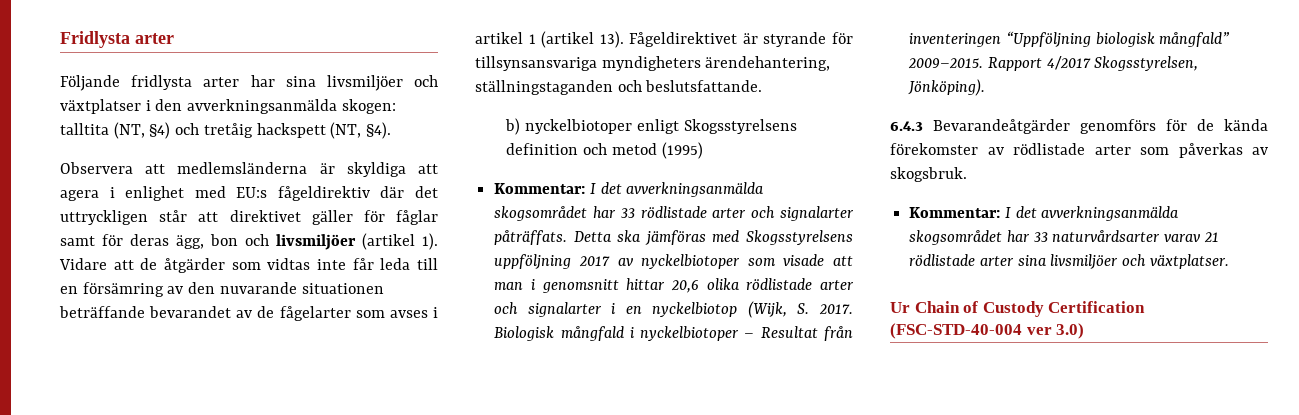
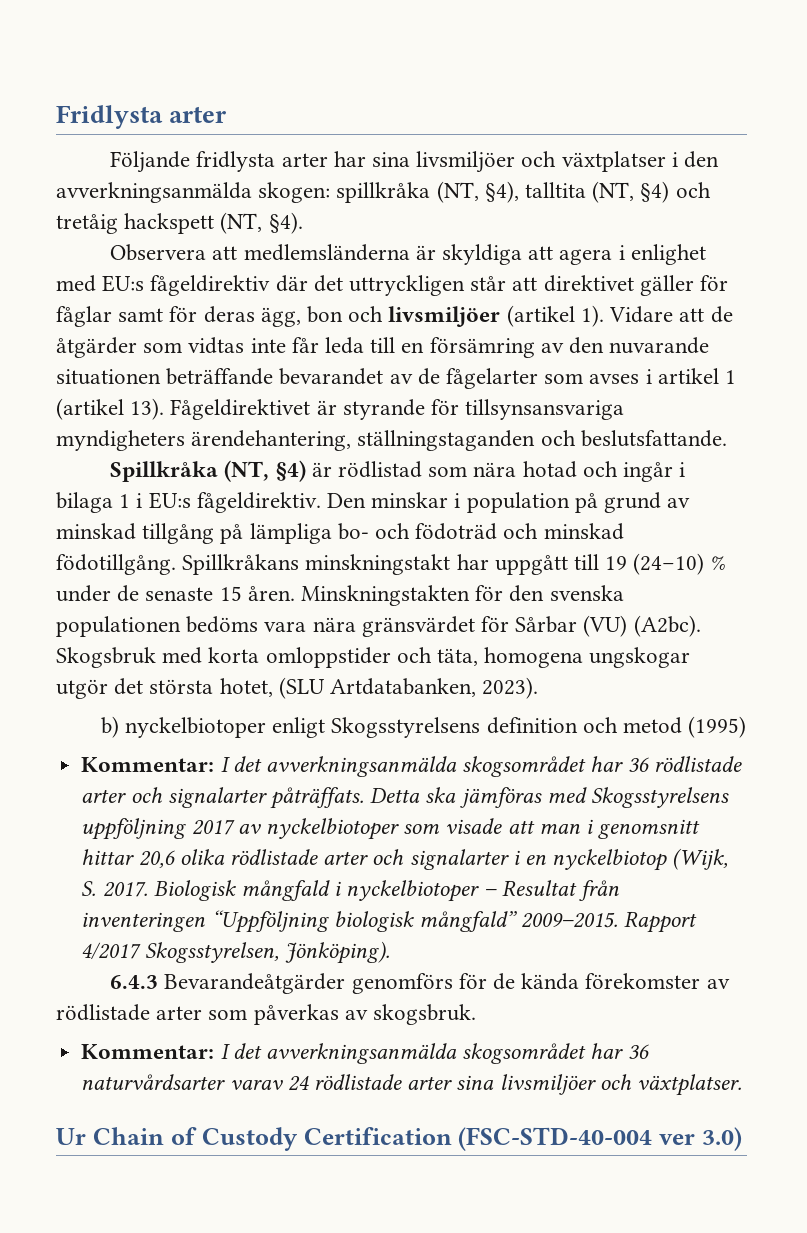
- Följande fridlysta arter har sina livsmiljöer och växtplatser i den avverkningsanmälda skogen: talltita (NT, §4) och tretåig hackspett (NT, §4).
+ Följande fridlysta arter har sina livsmiljöer och växtplatser i den avverkningsanmälda skogen: spillkråka (NT, §4), talltita (NT, §4) och tretåig hackspett (NT, §4).
+ Spillkråka (NT, §4) är rödlistad som nära hotad och ingår i bilaga 1 i EU:s fågeldirektiv. Den minskar i population på grund av minskad tillgång på lämpliga bo- och födoträd och minskad födotillgång. Spillkråkans minskningstakt har uppgått till 19 (24–10) % under de senaste 15 åren. Minskningstakten för den svenska populationen bedöms vara nära gränsvärdet för Sårbar (VU) (A2bc). Skogsbruk med korta omloppstider och täta, homogena ungskogar utgör det största hotet, (SLU Artdatabanken, 2023).
- Kommentar: I det avverkningsanmälda skogsområdet har 33 rödlistade arter och signalarter påträffats.
+ Kommentar: I det avverkningsanmälda skogsområdet har 36 rödlistade arter och signalarter påträffats.
- Kommentar: I det avverkningsanmälda skogsområdet har 33 naturvårdsarter varav 21 rödlistade arter sina livsmiljöer och växtplatser.
+ Kommentar: I det avverkningsanmälda skogsområdet har 36 naturvårdsarter varav 24 rödlistade arter sina livsmiljöer och växtplatser.

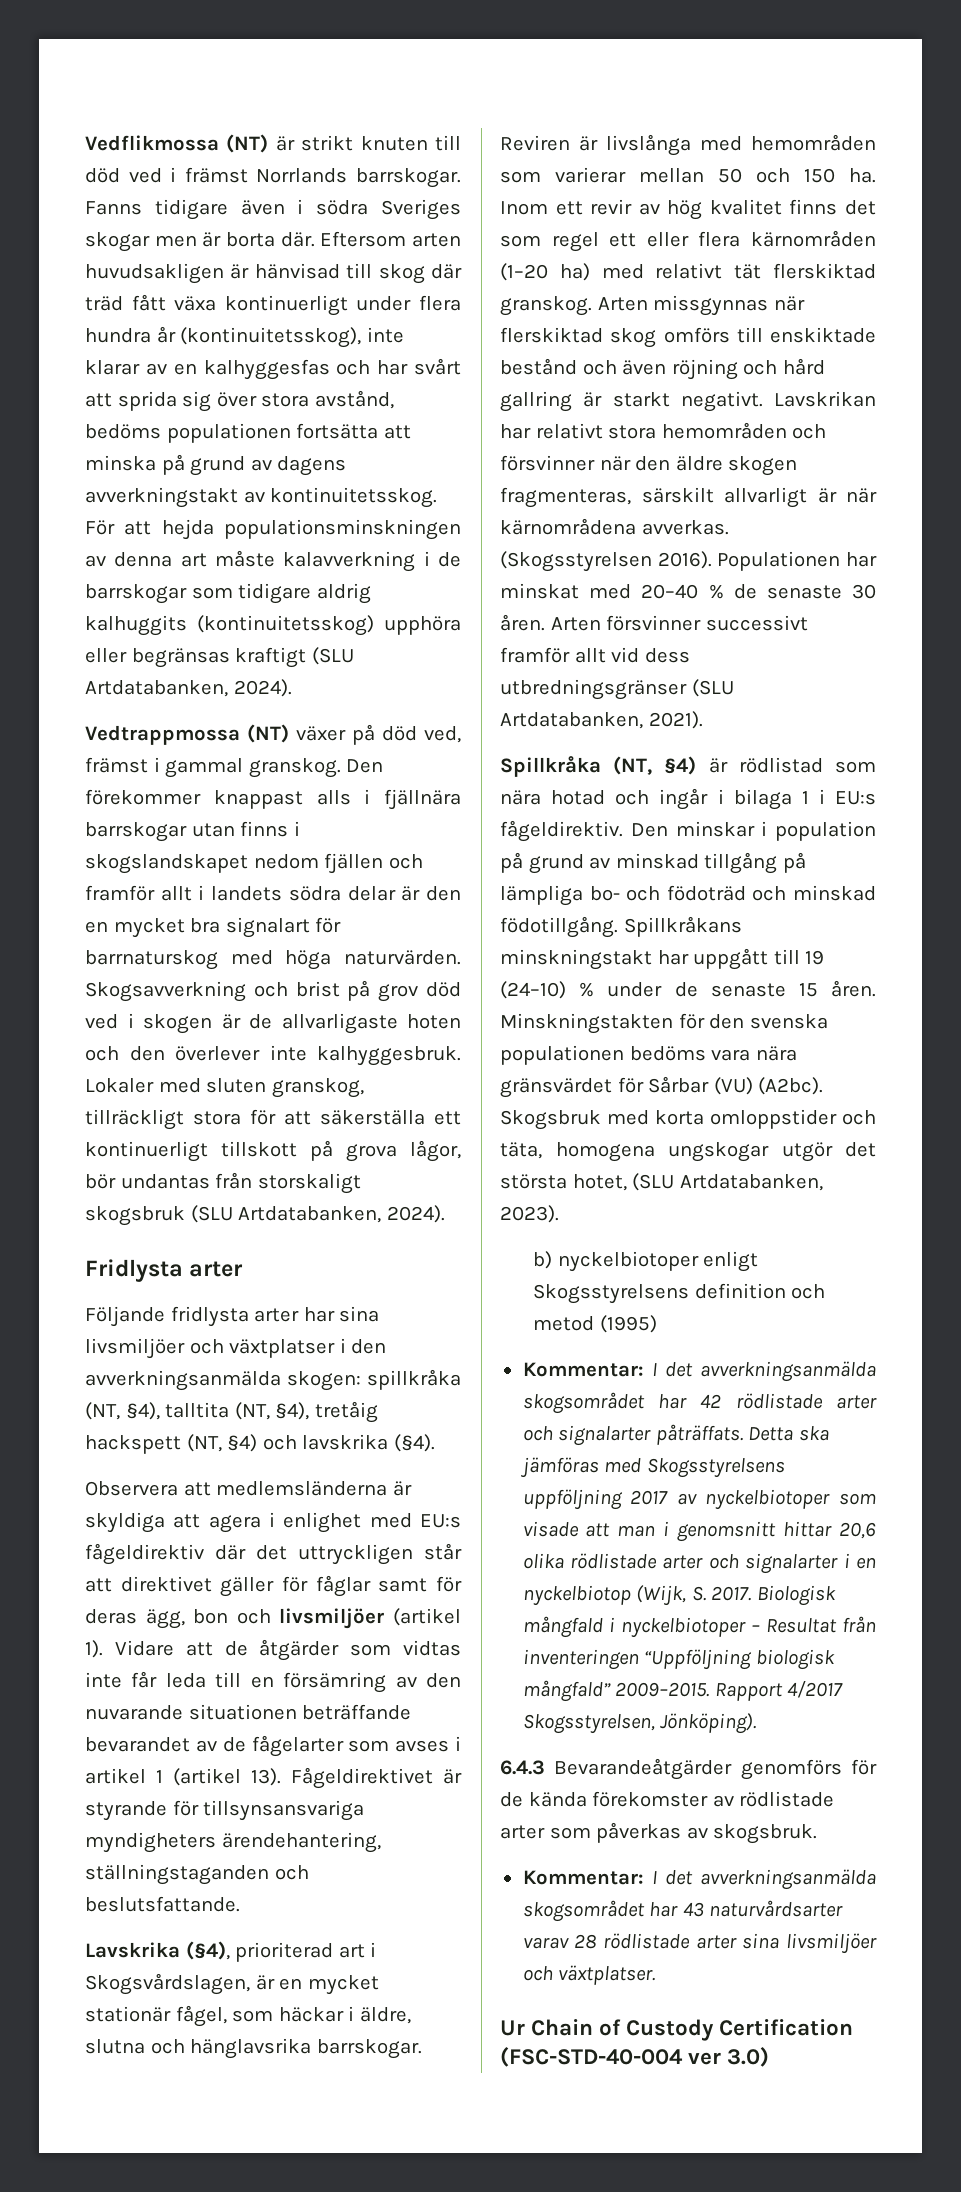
+ Vedflikmossa (NT) är strikt knuten till död ved i främst Norrlands barrskogar. Fanns tidigare även i södra Sveriges skogar men är borta där. Eftersom arten huvudsakligen är hänvisad till skog där träd fått växa kontinuerligt under flera hundra år (kontinuitetsskog), inte klarar av en kalhyggesfas och har svårt att sprida sig över stora avstånd, bedöms populationen fortsätta att minska på grund av dagens avverkningstakt av kontinuitetsskog. För att hejda populationsminskningen av denna art måste kalavverkning i de barrskogar som tidigare aldrig kalhuggits (kontinuitetsskog) upphöra eller begränsas kraftigt (SLU Artdatabanken, 2024).
+ Vedtrappmossa (NT) växer på död ved, främst i gammal granskog. Den förekommer knappast alls i fjällnära barrskogar utan finns i skogslandskapet nedom fjällen och framför allt i landets södra delar är den en mycket bra signalart för barrnaturskog med höga naturvärden. Skogsavverkning och brist på grov död ved i skogen är de allvarligaste hoten och den överlever inte kalhyggesbruk. Lokaler med sluten granskog, tillräckligt stora för att säkerställa ett kontinuerligt tillskott på grova lågor, bör undantas från storskaligt skogsbruk (SLU Artdatabanken, 2024).
- Följande fridlysta arter har sina livsmiljöer och växtplatser i den avverkningsanmälda skogen: spillkråka (NT, §4), talltita (NT, §4) och tretåig hackspett (NT, §4).
+ Följande fridlysta arter har sina livsmiljöer och växtplatser i den avverkningsanmälda skogen: spillkråka (NT, §4), talltita (NT, §4), tretåig hackspett (NT, §4) och lavskrika (§4).
+ Lavskrika (§4), prioriterad art i Skogsvårdslagen, är en mycket stationär fågel, som häckar i äldre, slutna och hänglavsrika barrskogar. Reviren är livslånga med hemområden som varierar mellan 50 och 150 ha. Inom ett revir av hög kvalitet finns det som regel ett eller flera kärnområden (1–20 ha) med relativt tät flerskiktad granskog. Arten missgynnas när flerskiktad skog omförs till enskiktade bestånd och även röjning och hård gallring är starkt negativt. Lavskrikan har relativt stora hemområden och försvinner när den äldre skogen fragmenteras, särskilt allvarligt är när kärnområdena avverkas. (Skogsstyrelsen 2016). Populationen har minskat med 20–40 % de senaste 30 åren. Arten försvinner successivt framför allt vid dess utbredningsgränser (SLU Artdatabanken, 2021).
- Kommentar: I det avverkningsanmälda skogsområdet har 36 rödlistade arter och signalarter påträffats.
+ Kommentar: I det avverkningsanmälda skogsområdet har 42 rödlistade arter och signalarter påträffats.
- Kommentar: I det avverkningsanmälda skogsområdet har 36 naturvårdsarter varav 24 rödlistade arter sina livsmiljöer och växtplatser.
+ Kommentar: I det avverkningsanmälda skogsområdet har 43 naturvårdsarter varav 28 rödlistade arter sina livsmiljöer och växtplatser.

